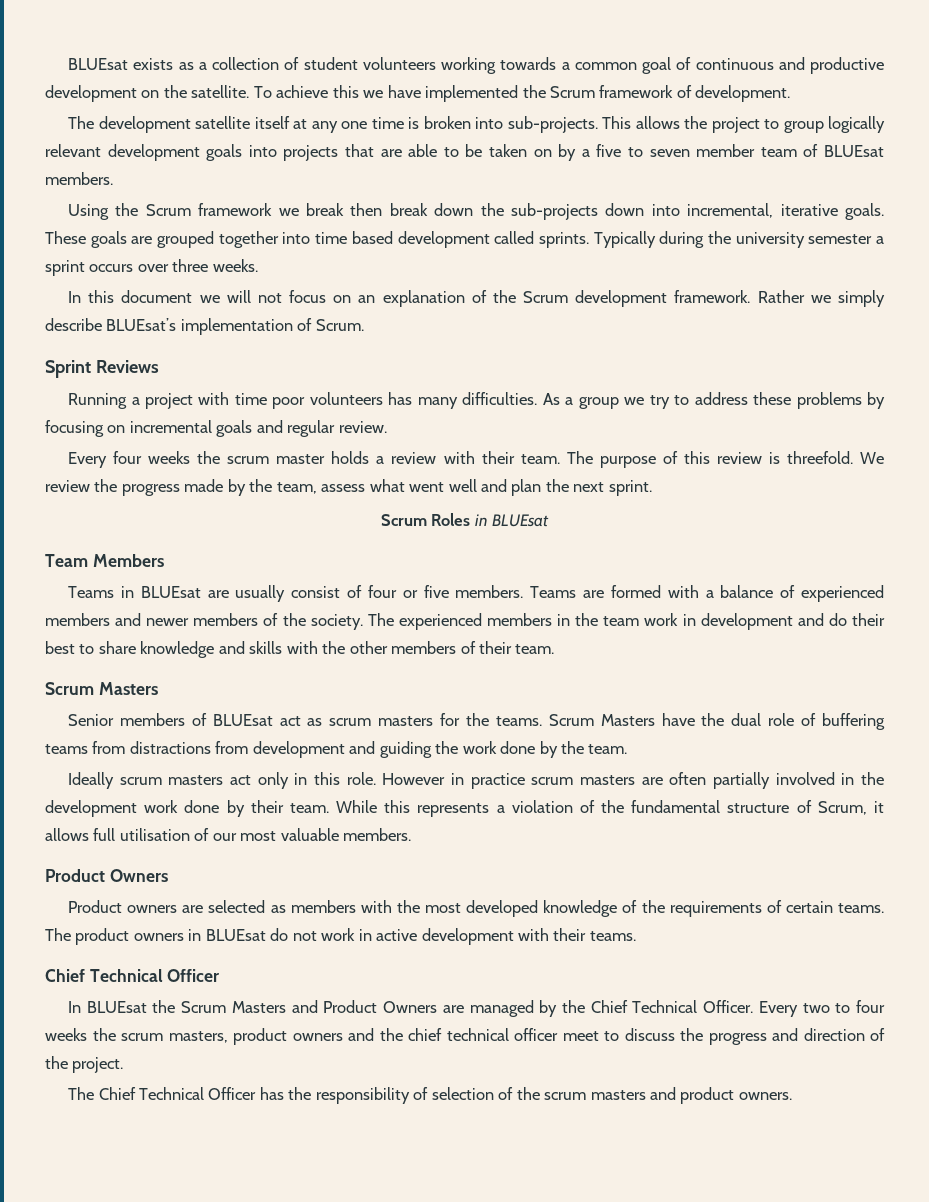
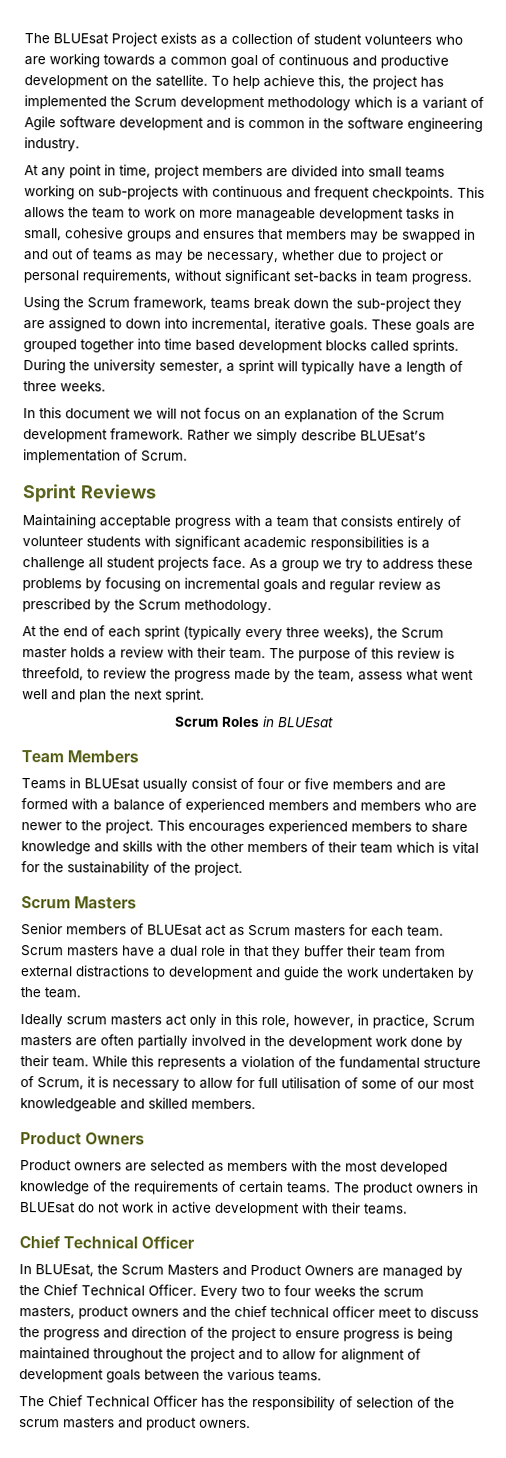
- BLUEsat exists as a collection of student volunteers working towards a common goal of continuous and productive development on the satellite.
+ The BLUEsat Project exists as a collection of student volunteers who are working towards a common goal of continuous and productive development on the satellite.
- To achieve this we have implemented the Scrum framework of development.
- The development satellite itself at any one time is broken into sub-projects. This allows the project to group logically relevant development goals into projects that are able to be taken on by a five to seven member team of BLUEsat members.
- Using the Scrum framework we break then break down the sub-projects down into incremental, iterative goals.
+ To help achieve this, the project has implemented the Scrum development methodology which is a variant of Agile software development and is common in the software engineering industry.
+ At any point in time, project members are divided into small teams working on sub-projects with continuous and frequent checkpoints. This allows the team to work on more manageable development tasks in small, cohesive groups and ensures that members may be swapped in and out of teams as may be necessary, whether due to project or personal requirements, without significant set-backs in team progress.
+ Using the Scrum framework, teams break down the sub-project they are assigned to down into incremental, iterative goals.
- These goals are grouped together into time based development called sprints.
+ These goals are grouped together into time based development blocks called sprints.
- Typically during the university semester a sprint occurs over three weeks.
+ During the university semester, a sprint will typically have a length of three weeks.
- Running a project with time poor volunteers has many difficulties.
+ Maintaining acceptable progress with a team that consists entirely of volunteer students with significant academic responsibilities is a challenge all student projects face.
- As a group we try to address these problems by focusing on incremental goals and regular review.
- Every four weeks the scrum master holds a review with their team.
+ As a group we try to address these problems by focusing on incremental goals and regular review as prescribed by the Scrum methodology.
+ At the end of each sprint (typically every three weeks), the Scrum master holds a review with their team.
- The purpose of this review is threefold. We review the progress made by the team, assess what went well and plan the next sprint.
+ The purpose of this review is threefold, to review the progress made by the team, assess what went well and plan the next sprint.
- Teams in BLUEsat are usually consist of four or five members. Teams are formed with a balance of experienced members and newer members of the society. The experienced members in the team work in development and do their best to share knowledge and skills with the other members of their team.
+ Teams in BLUEsat usually consist of four or five members and are formed with a balance of experienced members and members who are newer to the project. This encourages experienced members to share knowledge and skills with the other members of their team which is vital for the sustainability of the project.
- Senior members of BLUEsat act as scrum masters for the teams. Scrum Masters have the dual role of buffering teams from distractions from development and guiding the work done by the team.
+ Senior members of BLUEsat act as Scrum masters for each team. Scrum masters have a dual role in that they buffer their team from external distractions to development and guide the work undertaken by the team.
- Ideally scrum masters act only in this role. However in practice scrum masters are often partially involved in the development work done by their team.
+ Ideally scrum masters act only in this role, however, in practice, Scrum masters are often partially involved in the development work done by their team.
- While this represents a violation of the fundamental structure of Scrum, it allows full utilisation of our most valuable members.
+ While this represents a violation of the fundamental structure of Scrum, it is necessary to allow for full utilisation of some of our most knowledgeable and skilled members.
- In BLUEsat the Scrum Masters and Product Owners are managed by the Chief Technical Officer.
+ In BLUEsat, the Scrum Masters and Product Owners are managed by the Chief Technical Officer.
- Every two to four weeks the scrum masters, product owners and the chief technical officer meet to discuss the progress and direction of the project.
+ Every two to four weeks the scrum masters, product owners and the chief technical officer meet to discuss the progress and direction of the project to ensure progress is being maintained throughout the project and to allow for alignment of development goals between the various teams.

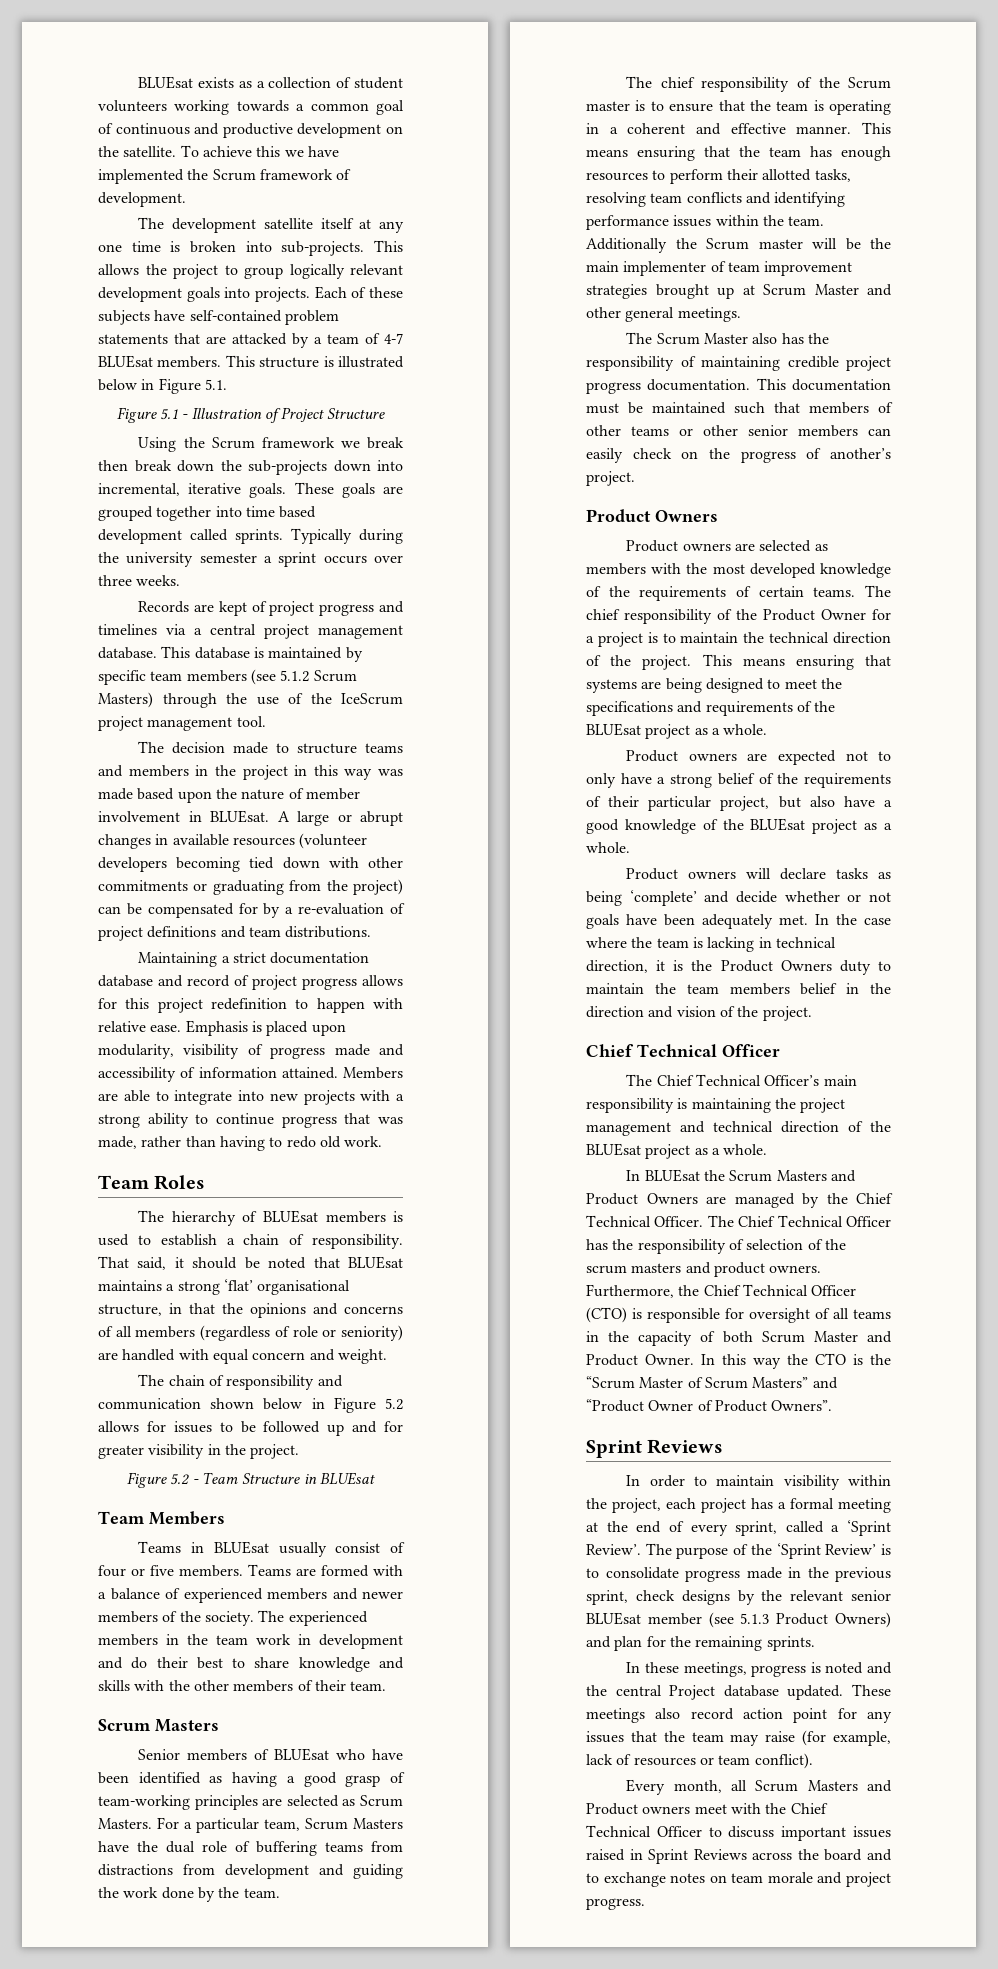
- The BLUEsat Project exists as a collection of student volunteers who are working towards a common goal of continuous and productive development on the satellite.
+ BLUEsat exists as a collection of student volunteers working towards a common goal of continuous and productive development on the satellite.
- To help achieve this, the project has implemented the Scrum development methodology which is a variant of Agile software development and is common in the software engineering industry.
- At any point in time, project members are divided into small teams working on sub-projects with continuous and frequent checkpoints. This allows the team to work on more manageable development tasks in small, cohesive groups and ensures that members may be swapped in and out of teams as may be necessary, whether due to project or personal requirements, without significant set-backs in team progress.
- Using the Scrum framework, teams break down the sub-project they are assigned to down into incremental, iterative goals.
+ To achieve this we have implemented the Scrum framework of development.
+ The development satellite itself at any one time is broken into sub-projects. This allows the project to group logically relevant development goals into projects. Each of these subjects have self-contained problem statements that are attacked by a team of 4-7 BLUEsat members. This structure is illustrated below in Figure 5.1.
+ Figure 5.1 - Illustration of Project Structure
+ Using the Scrum framework we break then break down the sub-projects down into incremental, iterative goals.
- These goals are grouped together into time based development blocks called sprints.
+ These goals are grouped together into time based development called sprints.
- During the university semester, a sprint will typically have a length of three weeks.
- In this document we will not focus on an explanation of the Scrum development framework. Rather we simply describe BLUEsat’s implementation of Scrum.
- Sprint Reviews
- Maintaining acceptable progress with a team that consists entirely of volunteer students with significant academic responsibilities is a challenge all student projects face. As a group we try to address these problems by focusing on incremental goals and regular review as prescribed by the Scrum methodology.
- At the end of each sprint (typically every three weeks), the Scrum master holds a review with their team. The purpose of this review is threefold, to review the progress made by the team, assess what went well and plan the next sprint.
- Scrum Roles in BLUEsat
+ Typically during the university semester a sprint occurs over three weeks.
+ Records are kept of project progress and timelines via a central project management database. This database is maintained by specific team members (see 5.1.2 Scrum Masters) through the use of the IceScrum project management tool.
+ The decision made to structure teams and members in the project in this way was made based upon the nature of member involvement in BLUEsat. A large or abrupt changes in available resources (volunteer developers becoming tied down with other commitments or graduating from the project) can be compensated for by a re-evaluation of project definitions and team distributions.
+ Maintaining a strict documentation database and record of project progress allows for this project redefinition to happen with relative ease. Emphasis is placed upon modularity, visibility of progress made and accessibility of information attained. Members are able to integrate into new projects with a strong ability to continue progress that was made, rather than having to redo old work.
+ Team Roles
+ The hierarchy of BLUEsat members is used to establish a chain of responsibility. That said, it should be noted that BLUEsat maintains a strong ‘flat’ organisational structure, in that the opinions and concerns of all members (regardless of role or seniority) are handled with equal concern and weight.
+ The chain of responsibility and communication shown below in Figure 5.2 allows for issues to be followed up and for greater visibility in the project.
+ Figure 5.2 - Team Structure in BLUEsat
- Teams in BLUEsat usually consist of four or five members and are formed with a balance of experienced members and members who are newer to the project. This encourages experienced members to share knowledge and skills with the other members of their team which is vital for the sustainability of the project.
+ Teams in BLUEsat usually consist of four or five members. Teams are formed with a balance of experienced members and newer members of the society. The experienced members in the team work in development and do their best to share knowledge and skills with the other members of their team.
- Senior members of BLUEsat act as Scrum masters for each team. Scrum masters have a dual role in that they buffer their team from external distractions to development and guide the work undertaken by the team.
+ Senior members of BLUEsat who have been identified as having a good grasp of team-working principles are selected as Scrum Masters. For a particular team, Scrum Masters have the dual role of buffering teams from distractions from development and guiding the work done by the team.
- Ideally scrum masters act only in this role, however, in practice, Scrum masters are often partially involved in the development work done by their team. While this represents a violation of the fundamental structure of Scrum, it is necessary to allow for full utilisation of some of our most knowledgeable and skilled members.
+ The chief responsibility of the Scrum master is to ensure that the team is operating in a coherent and effective manner. This means ensuring that the team has enough resources to perform their allotted tasks, resolving team conflicts and identifying performance issues within the team. Additionally the Scrum master will be the main implementer of team improvement strategies brought up at Scrum Master and other general meetings.
+ The Scrum Master also has the responsibility of maintaining credible project progress documentation. This documentation must be maintained such that members of other teams or other senior members can easily check on the progress of another’s project.
- The product owners in BLUEsat do not work in active development with their teams.
+ The chief responsibility of the Product Owner for a project is to maintain the technical direction of the project. This means ensuring that systems are being designed to meet the specifications and requirements of the BLUEsat project as a whole.
+ Product owners are expected not to only have a strong belief of the requirements of their particular project, but also have a good knowledge of the BLUEsat project as a whole.
+ Product owners will declare tasks as being ‘complete’ and decide whether or not goals have been adequately met. In the case where the team is lacking in technical direction, it is the Product Owners duty to maintain the team members belief in the direction and vision of the project.
  Chief Technical Officer
- In BLUEsat, the Scrum Masters and Product Owners are managed by the Chief Technical Officer. Every two to four weeks the scrum masters, product owners and the chief technical officer meet to discuss the progress and direction of the project to ensure progress is being maintained throughout the project and to allow for alignment of development goals between the various teams.
- The Chief Technical Officer has the responsibility of selection of the scrum masters and product owners.
+ The Chief Technical Officer’s main responsibility is maintaining the project management and technical direction of the BLUEsat project as a whole.
+ In BLUEsat the Scrum Masters and Product Owners are managed by the Chief Technical Officer. The Chief Technical Officer has the responsibility of selection of the scrum masters and product owners.
+ Furthermore, the Chief Technical Officer (CTO) is responsible for oversight of all teams in the capacity of both Scrum Master and Product Owner. In this way the CTO is the “Scrum Master of Scrum Masters” and “Product Owner of Product Owners”.
+ Sprint Reviews
+ In order to maintain visibility within the project, each project has a formal meeting at the end of every sprint, called a ‘Sprint Review’. The purpose of the ‘Sprint Review’ is to consolidate progress made in the previous sprint, check designs by the relevant senior BLUEsat member (see 5.1.3 Product Owners) and plan for the remaining sprints.
+ In these meetings, progress is noted and the central Project database updated. These meetings also record action point for any issues that the team may raise (for example, lack of resources or team conflict).
+ Every month, all Scrum Masters and Product owners meet with the Chief Technical Officer to discuss important issues raised in Sprint Reviews across the board and to exchange notes on team morale and project progress.

